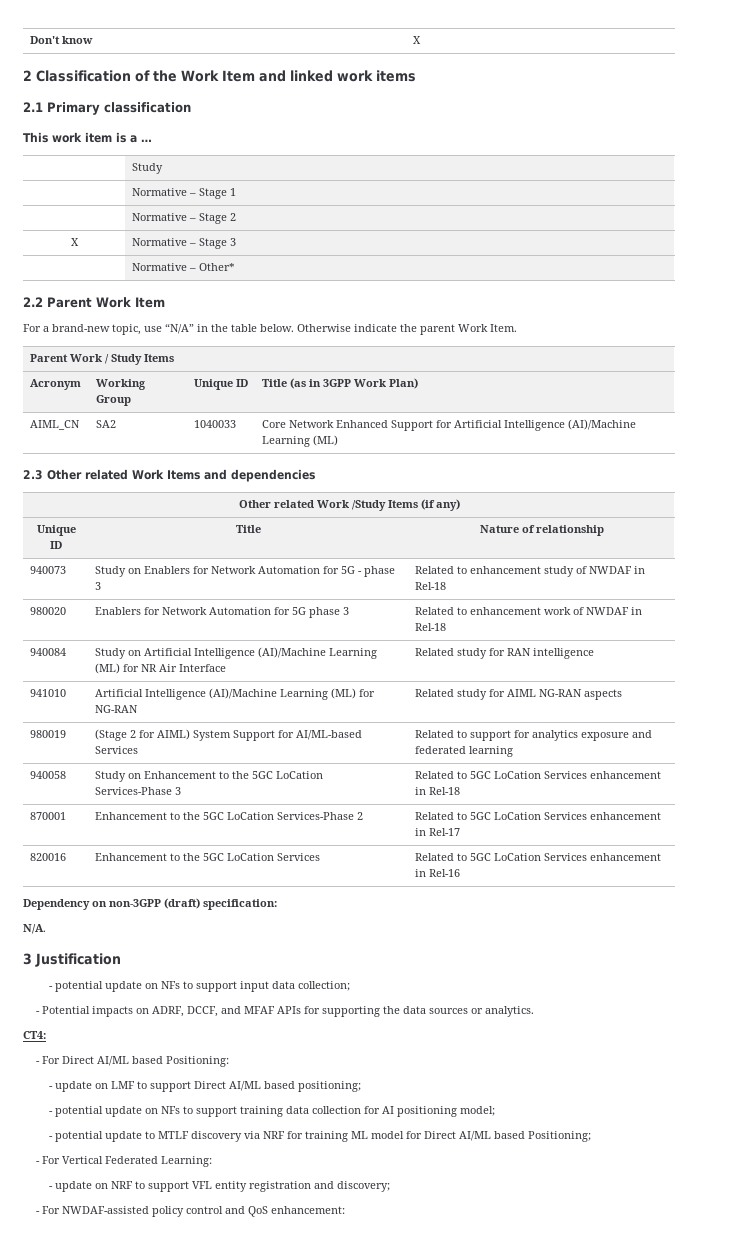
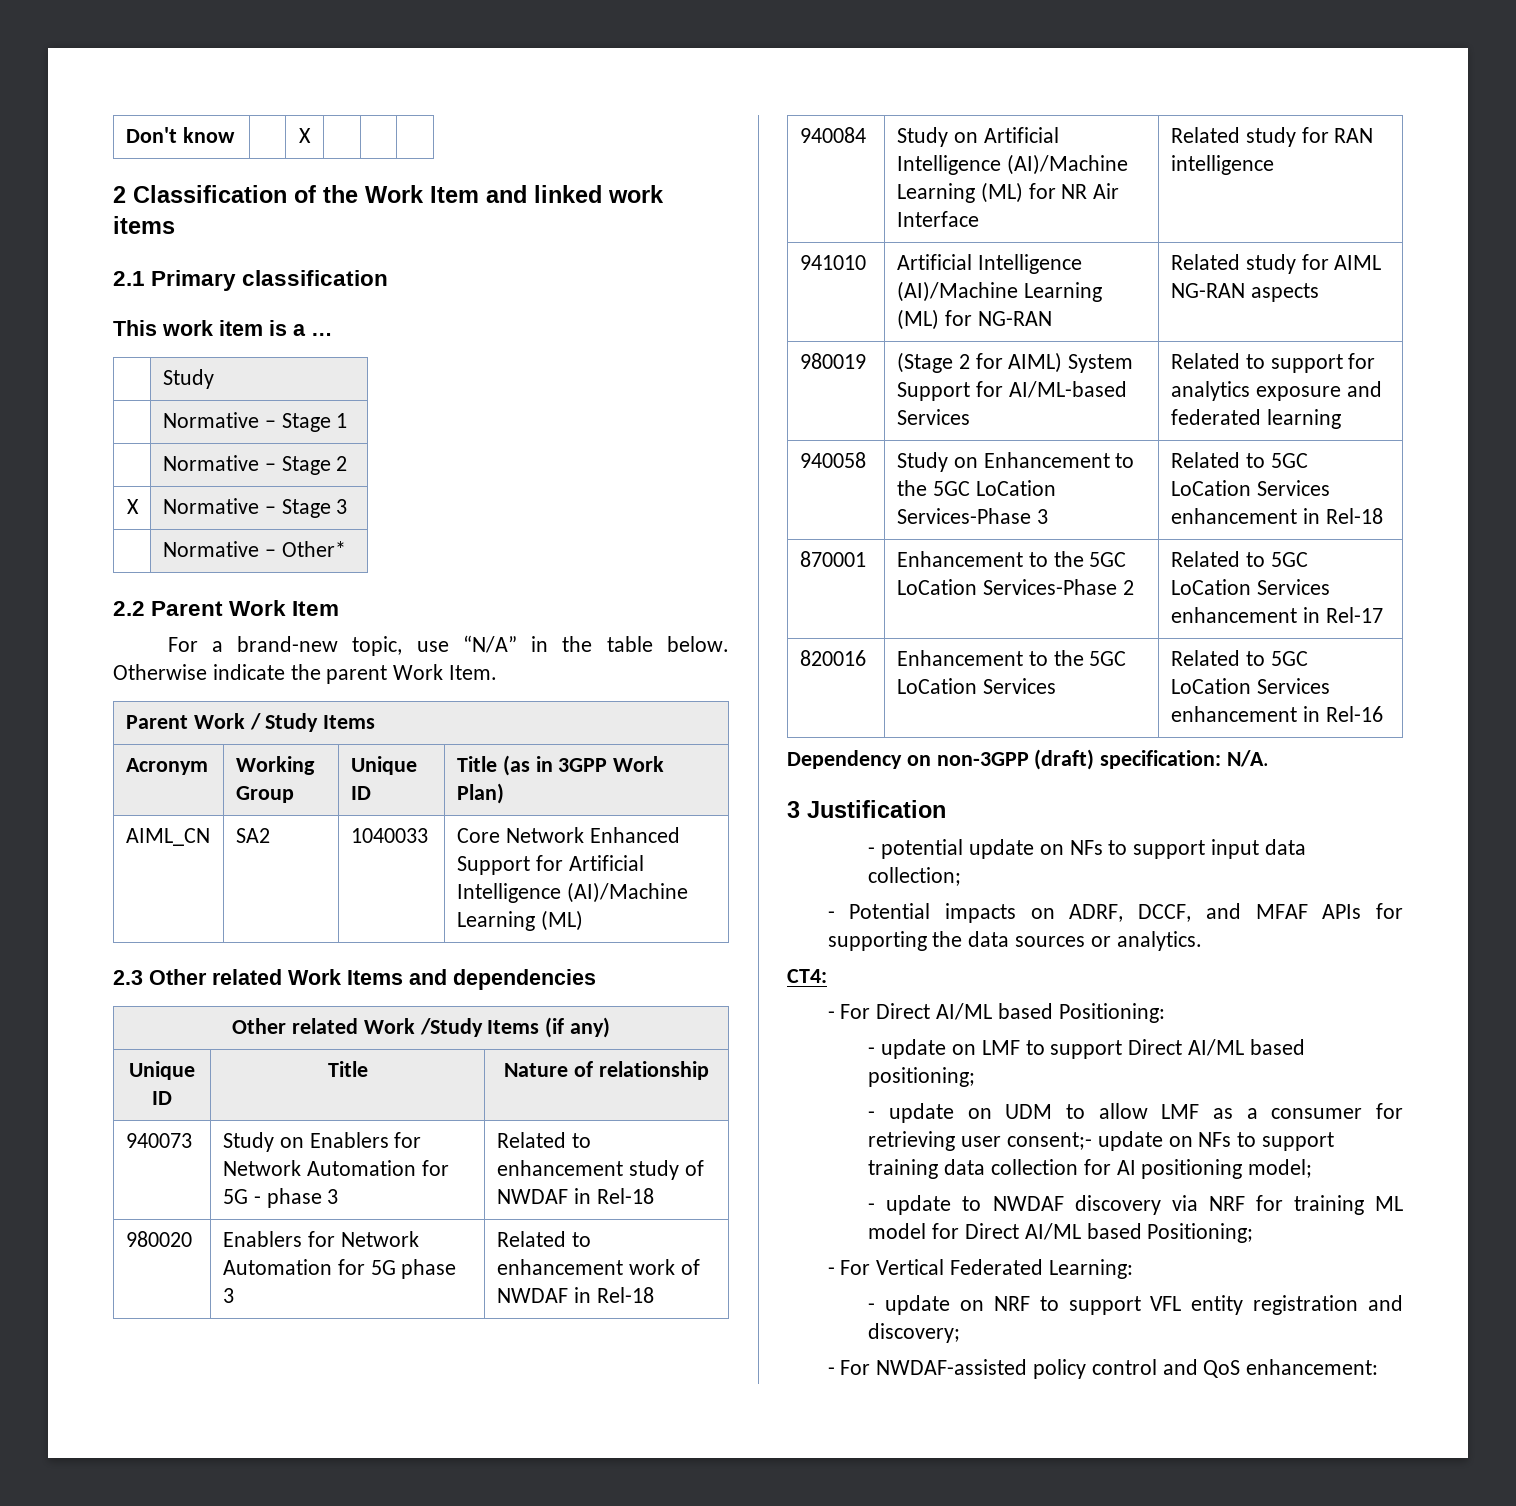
- Dependency on non-3GPP (draft) specification:
- N/A.
+ Dependency on non-3GPP (draft) specification: N/A.
- - potential update on NFs to support training data collection for AI positioning model;
+ - update on UDM to allow LMF as a consumer for retrieving user consent;- update on NFs to support training data collection for AI positioning model;
- - potential update to MTLF discovery via NRF for training ML model for Direct AI/ML based Positioning;
+ - update to NWDAF discovery via NRF for training ML model for Direct AI/ML based Positioning;

